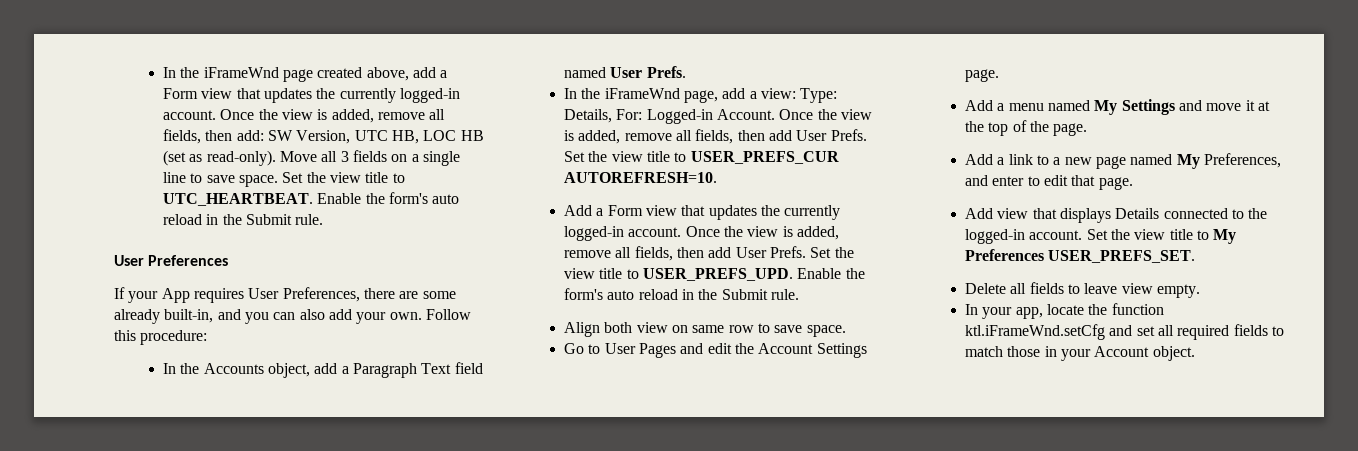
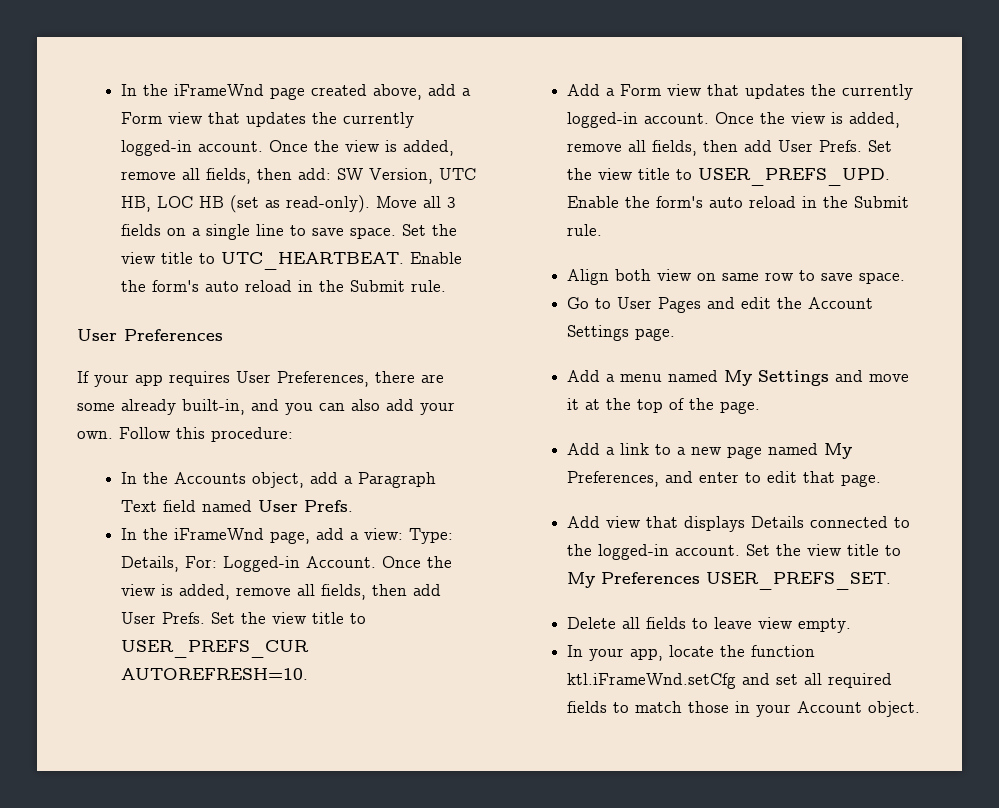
- If your App requires User Preferences, there are some already built-in, and you can also add your own.
+ If your app requires User Preferences, there are some already built-in, and you can also add your own.

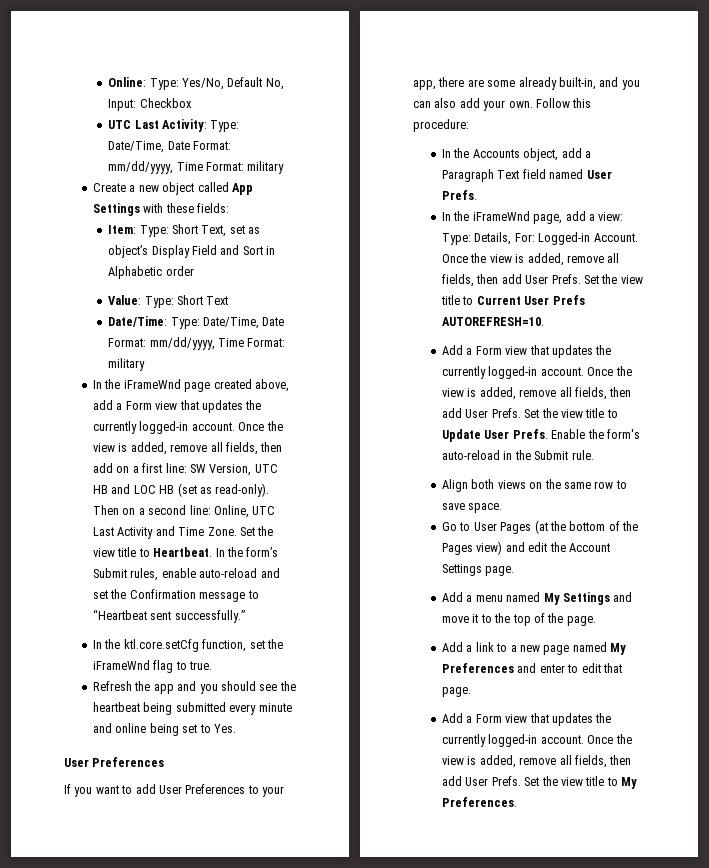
+ Online: Type: Yes/No, Default No, Input: Checkbox
+ UTC Last Activity: Type: Date/Time, Date Format: mm/dd/yyyy, Time Format: military
+ Create a new object called App Settings with these fields:
+ Item: Type: Short Text, set as object’s Display Field and Sort in Alphabetic order
+ Value: Type: Short Text
+ Date/Time: Type: Date/Time, Date Format: mm/dd/yyyy, Time Format: military
- Once the view is added, remove all fields, then add: SW Version, UTC HB, LOC HB (set as read-only).
+ Once the view is added, remove all fields, then add on a first line: SW Version, UTC HB and LOC HB (set as read-only).
- Move all 3 fields on a single line to save space. Set the view title to UTC_HEARTBEAT. Enable the form's auto reload in the Submit rule.
+ Then on a second line: Online, UTC Last Activity and Time Zone. Set the view title to Heartbeat. In the form’s Submit rules, enable auto-reload and set the Confirmation message to “Heartbeat sent successfully.”
+ In the ktl.core.setCfg function, set the iFrameWnd flag to true.
+ Refresh the app and you should see the heartbeat being submitted every minute and online being set to Yes.
  User Preferences
- If your app requires User Preferences, there are some already built-in, and you can also add your own.
+ If you want to add User Preferences to your app, there are some already built-in, and you can also add your own.
- Set the view title to USER_PREFS_CUR AUTOREFRESH=10.
+ Set the view title to Current User Prefs AUTOREFRESH=10.
- Set the view title to USER_PREFS_UPD. Enable the form's auto reload in the Submit rule.
+ Set the view title to Update User Prefs. Enable the form's auto-reload in the Submit rule.
- Align both view on same row to save space.
+ Align both views on the same row to save space.
- Go to User Pages and edit the Account Settings page.
+ Go to User Pages (at the bottom of the Pages view) and edit the Account Settings page.
- Add a menu named My Settings and move it at the top of the page.
+ Add a menu named My Settings and move it to the top of the page.
- Add a link to a new page named My Preferences, and enter to edit that page.
- Add view that displays Details connected to the logged-in account.
+ Add a link to a new page named My Preferences and enter to edit that page.
+ Add a Form view that updates the currently logged-in account. Once the view is added, remove all fields, then add User Prefs.
- Set the view title to My Preferences USER_PREFS_SET.
- Delete all fields to leave view empty.
- In your app, locate the function ktl.iFrameWnd.setCfg and set all required fields to match those in your Account object.
+ Set the view title to My Preferences.

